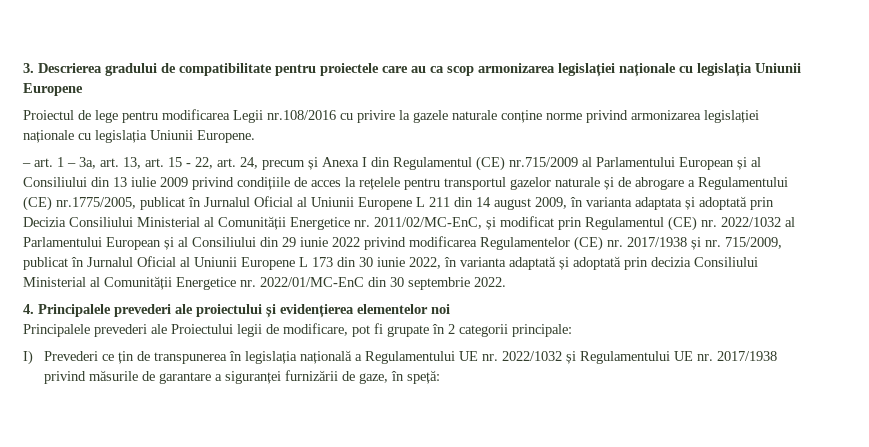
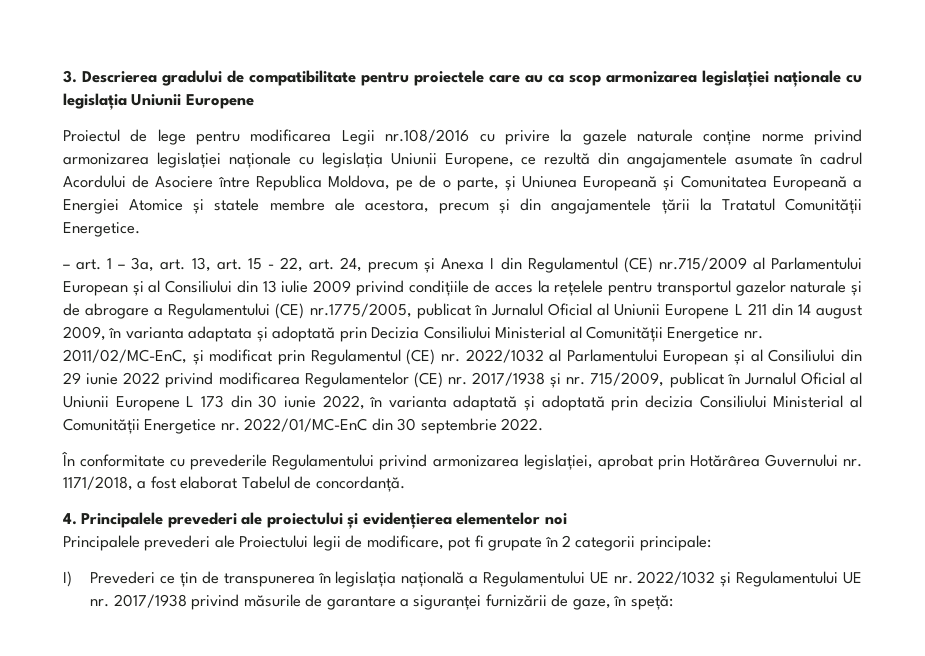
- Proiectul de lege pentru modificarea Legii nr.108/2016 cu privire la gazele naturale conține norme privind armonizarea legislației naționale cu legislația Uniunii Europene.
+ Proiectul de lege pentru modificarea Legii nr.108/2016 cu privire la gazele naturale conține norme privind armonizarea legislației naționale cu legislația Uniunii Europene, ce rezultă din angajamentele asumate în cadrul Acordului de Asociere între Republica Moldova, pe de o parte, și Uniunea Europeană și Comunitatea Europeană a Energiei Atomice și statele membre ale acestora, precum și din angajamentele țării la Tratatul Comunității Energetice.
+ În conformitate cu prevederile Regulamentului privind armonizarea legislației, aprobat prin Hotărârea Guvernului nr. 1171/2018, a fost elaborat Tabelul de concordanță.

